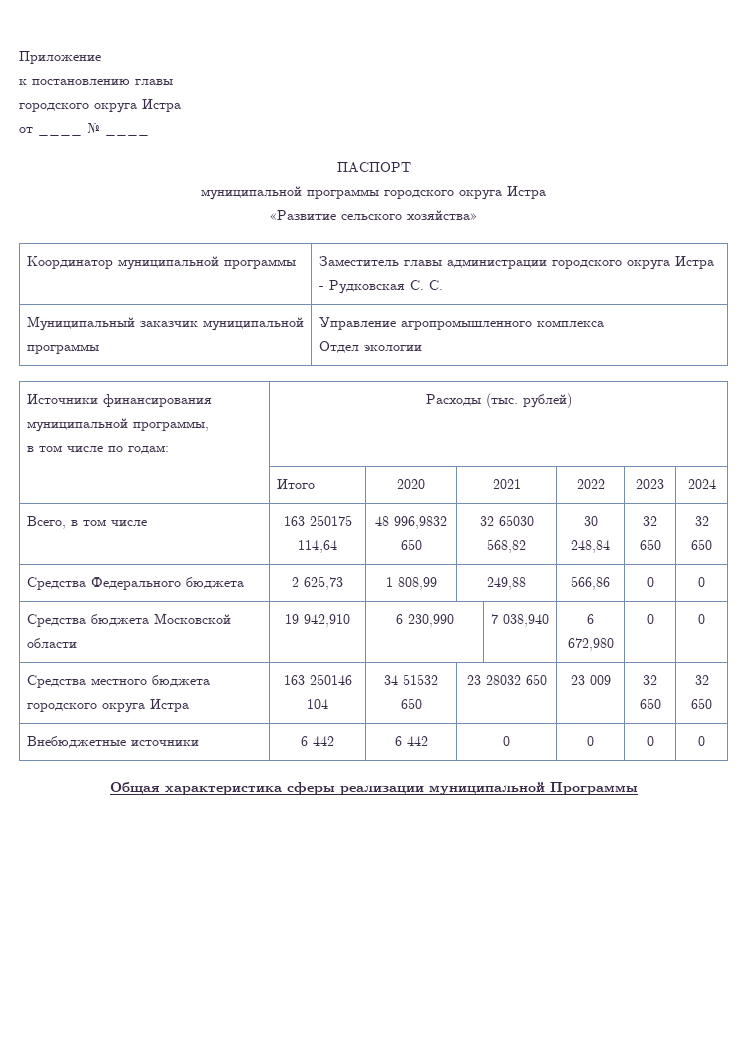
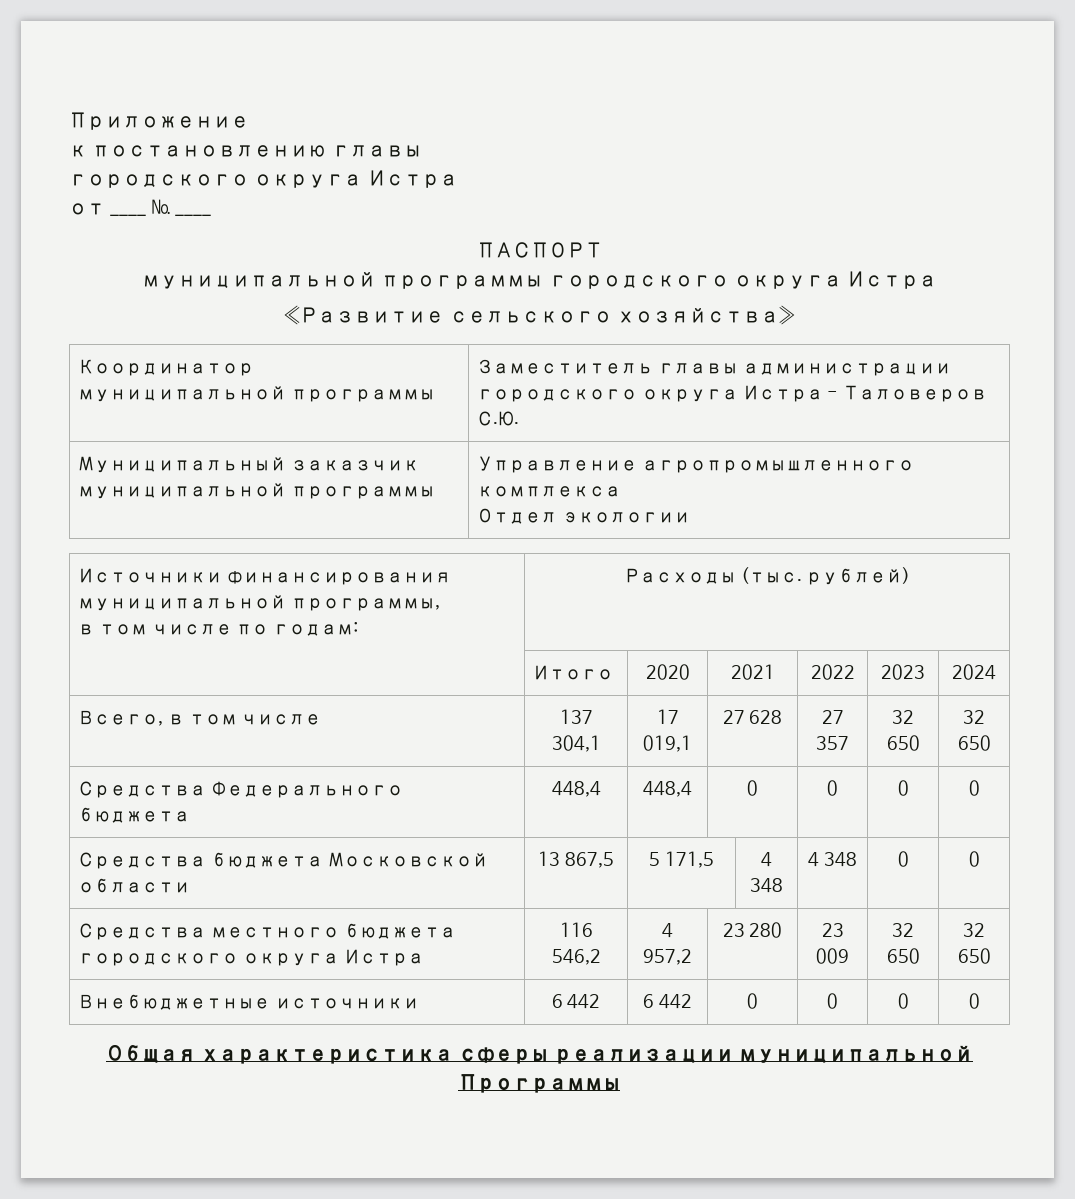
- Координатор муниципальной программы | Заместитель главы администрации городского округа Истра - Рудковская С. С.
+ Координатор муниципальной программы | Заместитель главы администрации городского округа Истра - Таловеров С.Ю.
- Всего, в том числе | 163 250175 114,64 | 48 996,9832 650 | 32 65030 568,82 | 30 248,84 | 32 650 | 32 650
+ Всего, в том числе | 137 304,1 | 17 019,1 | 27 628 | 27 357 | 32 650 | 32 650
- Средства Федерального бюджета | 2 625,73 | 1 808,99 | 249,88 | 566,86 | 0 | 0
+ Средства Федерального бюджета | 448,4 | 448,4 | 0 | 0 | 0 | 0
- Средства бюджета Московской области | 19 942,910 | 6 230,990 | 7 038,940 | 6 672,980 | 0 | 0
+ Средства бюджета Московской области | 13 867,5 | 5 171,5 | 4 348 | 4 348 | 0 | 0
- Средства местного бюджета городского округа Истра | 163 250146 104 | 34 51532 650 | 23 28032 650 | 23 009 | 32 650 | 32 650
+ Средства местного бюджета городского округа Истра | 116 546,2 | 4 957,2 | 23 280 | 23 009 | 32 650 | 32 650

